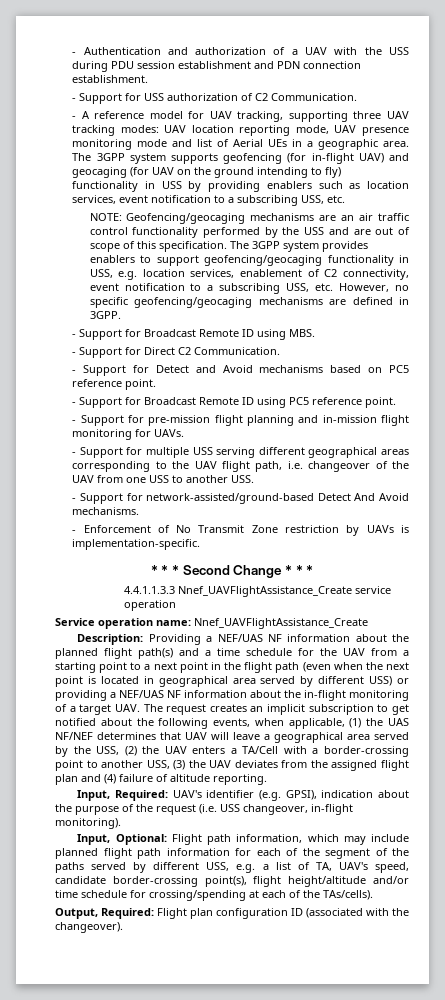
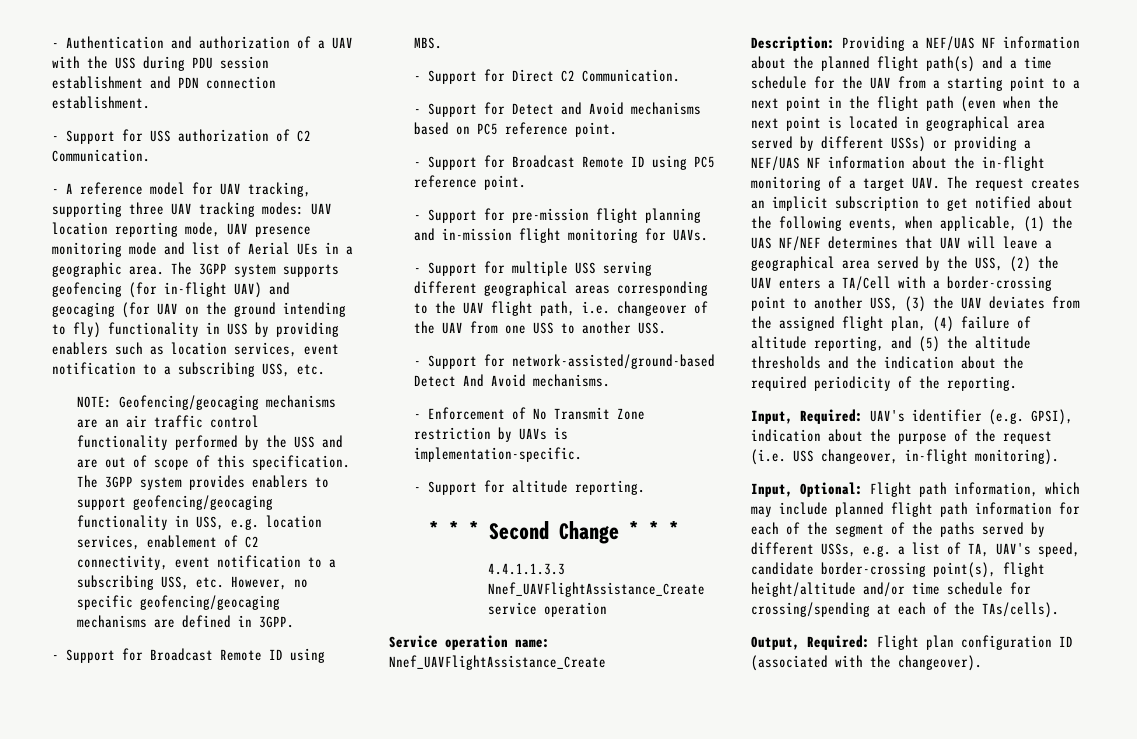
+ - Support for altitude reporting.
- Providing a NEF/UAS NF information about the planned flight path(s) and a time schedule for the UAV from a starting point to a next point in the flight path (even when the next point is located in geographical area served by different USS) or providing a NEF/UAS NF information about the in-flight monitoring of a target UAV. The request creates an implicit subscription to get notified about the following events, when applicable, (1) the UAS NF/NEF determines that UAV will leave a geographical area served by the USS, (2) the UAV enters a TA/Cell with a border-crossing point to another USS, (3) the UAV deviates from the assigned flight plan and (4) failure of altitude reporting.
+ Providing a NEF/UAS NF information about the planned flight path(s) and a time schedule for the UAV from a starting point to a next point in the flight path (even when the next point is located in geographical area served by different USSs) or providing a NEF/UAS NF information about the in-flight monitoring of a target UAV. The request creates an implicit subscription to get notified about the following events, when applicable, (1) the UAS NF/NEF determines that UAV will leave a geographical area served by the USS, (2) the UAV enters a TA/Cell with a border-crossing point to another USS, (3) the UAV deviates from the assigned flight plan, (4) failure of altitude reporting, and (5) the altitude thresholds and the indication about the required periodicity of the reporting.
- Input, Optional: Flight path information, which may include planned flight path information for each of the segment of the paths served by different USS, e.g. a list of TA, UAV's speed, candidate border-crossing point(s), flight height/altitude and/or time schedule for crossing/spending at each of the TAs/cells).
+ Input, Optional: Flight path information, which may include planned flight path information for each of the segment of the paths served by different USSs, e.g. a list of TA, UAV's speed, candidate border-crossing point(s), flight height/altitude and/or time schedule for crossing/spending at each of the TAs/cells).

